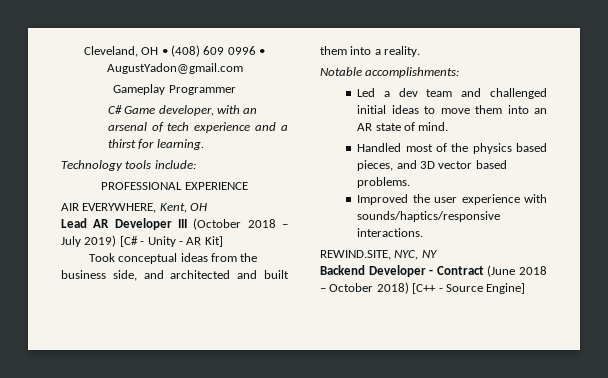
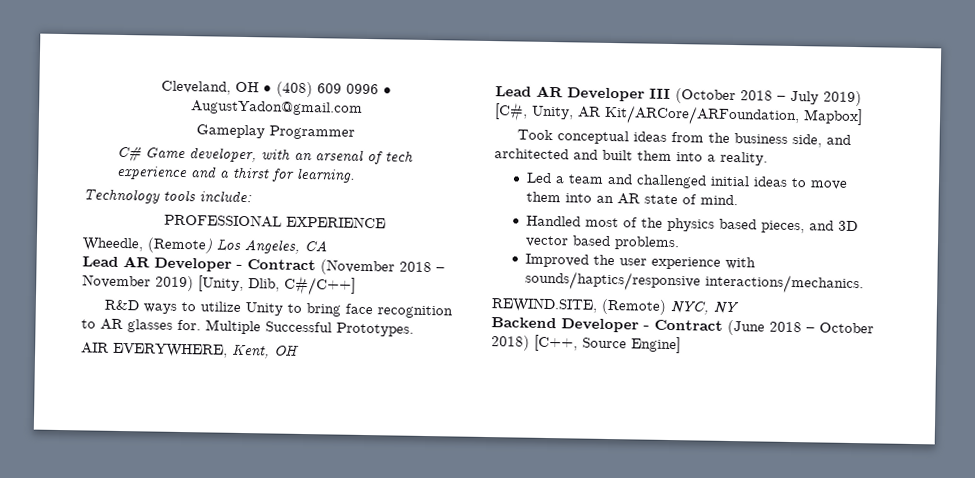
+ Wheedle, (Remote) Los Angeles, CA
+ Lead AR Developer - Contract (November 2018 – November 2019) [Unity, Dlib, C#/C++]
+ R&D ways to utilize Unity to bring face recognition to AR glasses for. Multiple Successful Prototypes.
- Lead AR Developer III (October 2018 – July 2019) [C# - Unity - AR Kit]
+ Lead AR Developer III (October 2018 – July 2019) [C#, Unity, AR Kit/ARCore/ARFoundation, Mapbox]
- Notable accomplishments:
- Led a dev team and challenged initial ideas to move them into an AR state of mind.
+ Led a team and challenged initial ideas to move them into an AR state of mind.
- Improved the user experience with sounds/haptics/responsive interactions.
+ Improved the user experience with sounds/haptics/responsive interactions/mechanics.
- REWIND.SITE, NYC, NY
+ REWIND.SITE, (Remote) NYC, NY
- Backend Developer - Contract (June 2018 – October 2018) [C++ - Source Engine]
+ Backend Developer - Contract (June 2018 – October 2018) [C++, Source Engine]

